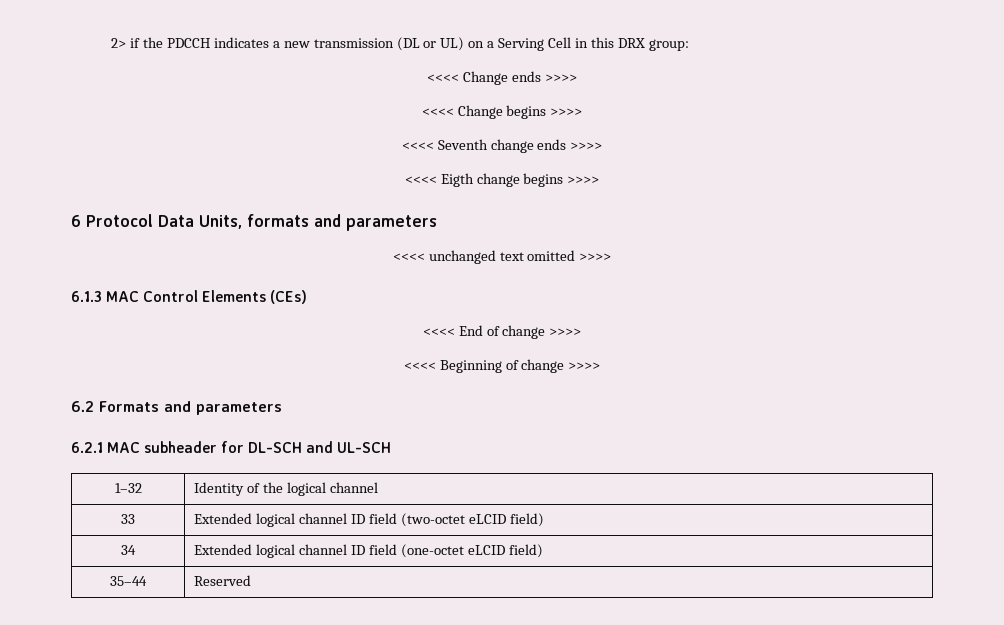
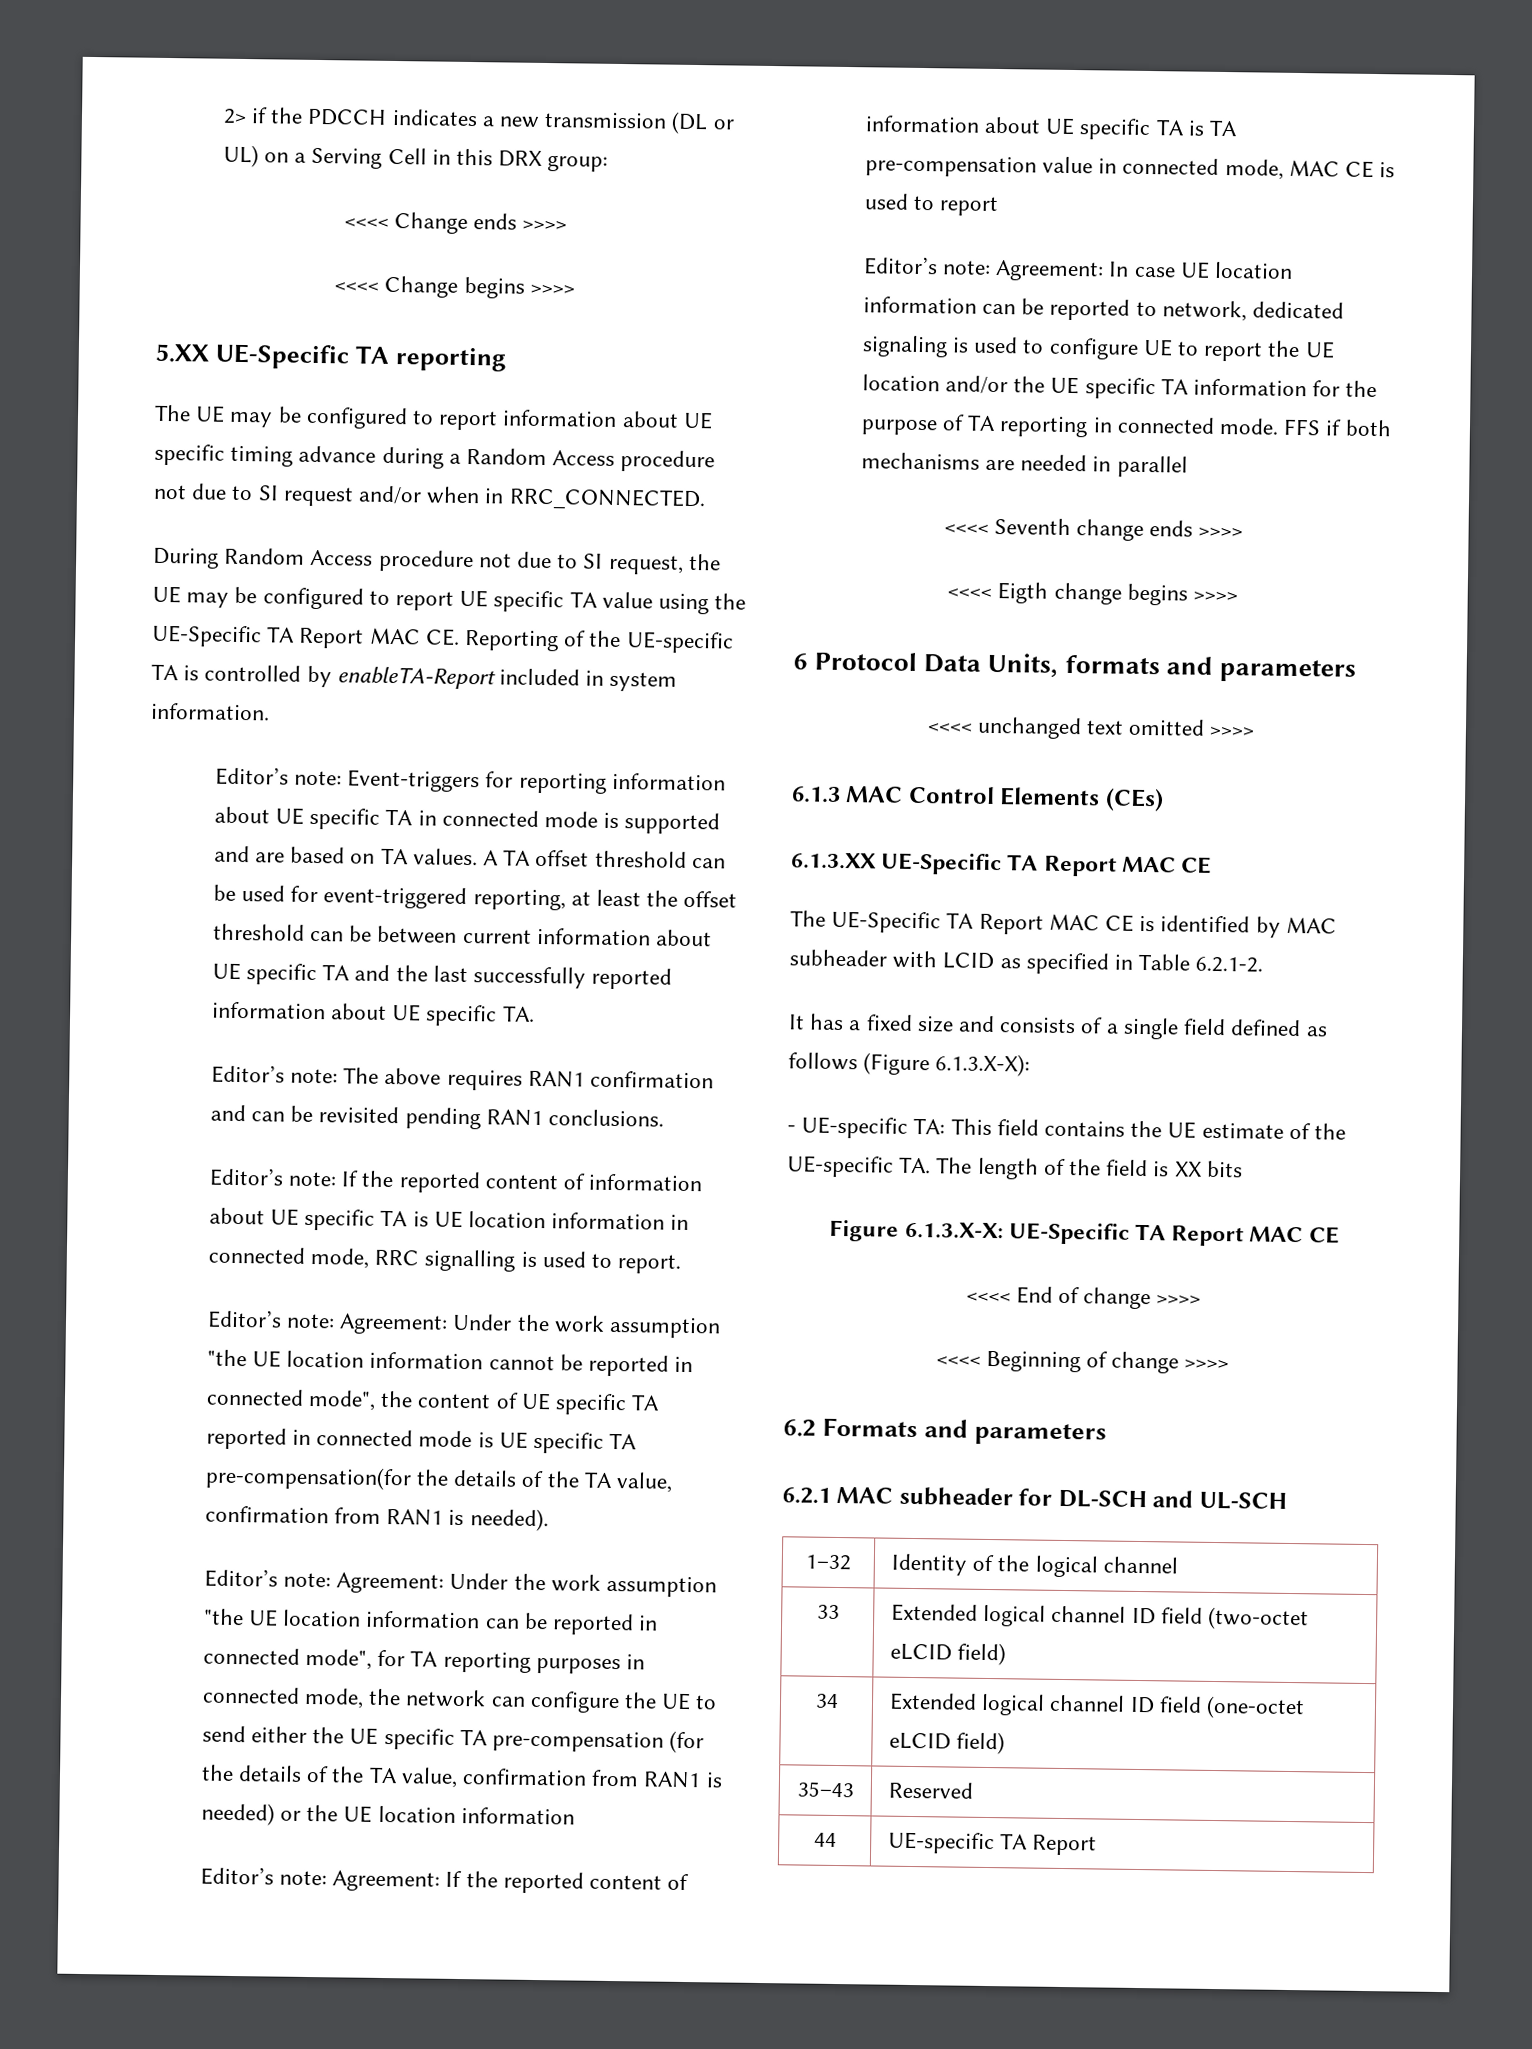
+ 5.XX UE-Specific TA reporting
+ The UE may be configured to report information about UE specific timing advance during a Random Access procedure not due to SI request and/or when in RRC_CONNECTED.
+ During Random Access procedure not due to SI request, the UE may be configured to report UE specific TA value using the UE-Specific TA Report MAC CE. Reporting of the UE-specific TA is controlled by enableTA-Report included in system information.
+ Editor’s note: Event-triggers for reporting information about UE specific TA in connected mode is supported and are based on TA values. A TA offset threshold can be used for event-triggered reporting, at least the offset threshold can be between current information about UE specific TA and the last successfully reported information about UE specific TA.
+ Editor’s note: The above requires RAN1 confirmation and can be revisited pending RAN1 conclusions.
+ Editor’s note: If the reported content of information about UE specific TA is UE location information in connected mode, RRC signalling is used to report.
+ Editor’s note: Agreement: Under the work assumption "the UE location information cannot be reported in connected mode", the content of UE specific TA reported in connected mode is UE specific TA pre-compensation(for the details of the TA value, confirmation from RAN1 is needed).
+ Editor’s note: Agreement: Under the work assumption "the UE location information can be reported in connected mode", for TA reporting purposes in connected mode, the network can configure the UE to send either the UE specific TA pre-compensation (for the details of the TA value, confirmation from RAN1 is needed) or the UE location information
+ Editor’s note: Agreement: If the reported content of information about UE specific TA is TA pre-compensation value in connected mode, MAC CE is used to report
+ Editor’s note: Agreement: In case UE location information can be reported to network, dedicated signaling is used to configure UE to report the UE location and/or the UE specific TA information for the purpose of TA reporting in connected mode. FFS if both mechanisms are needed in parallel
+ 6.1.3.XX UE-Specific TA Report MAC CE
+ The UE-Specific TA Report MAC CE is identified by MAC subheader with LCID as specified in Table 6.2.1-2.
+ It has a fixed size and consists of a single field defined as follows (Figure 6.1.3.X-X):
+ - UE-specific TA: This field contains the UE estimate of the UE-specific TA. The length of the field is XX bits
+ Figure 6.1.3.X-X: UE-Specific TA Report MAC CE
- 35–44 | Reserved
+ 35–43 | Reserved
+ 44 | UE-specific TA Report

